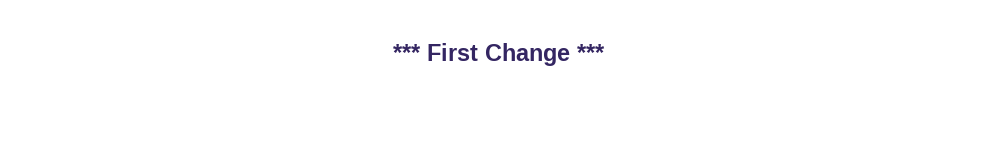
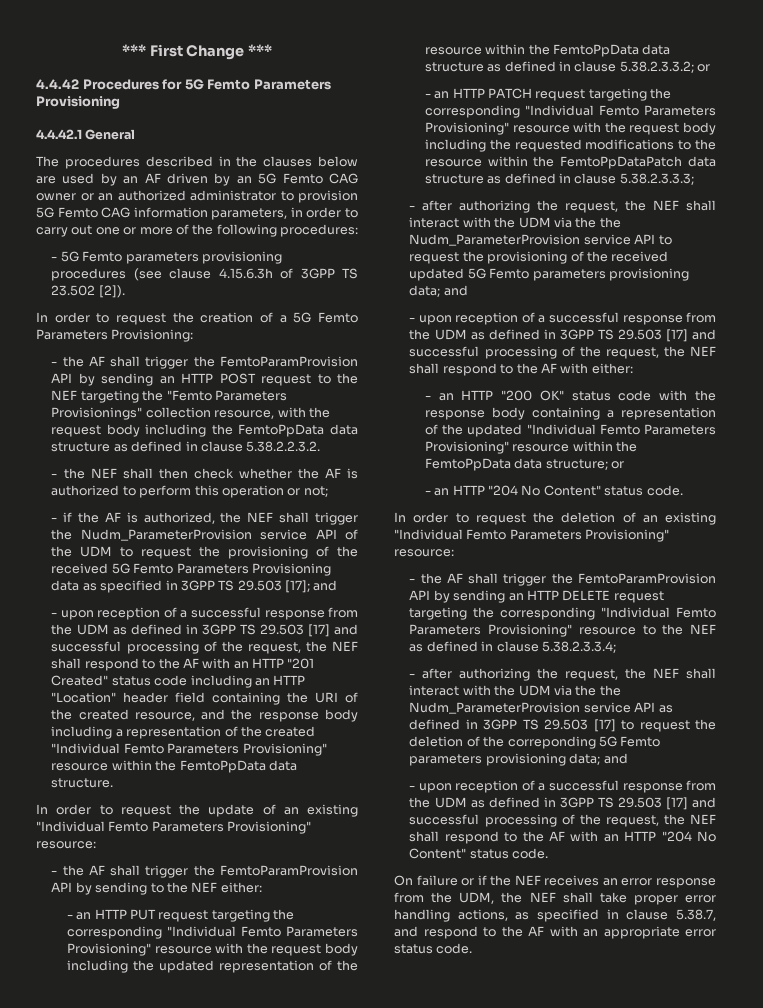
+ 4.4.42 Procedures for 5G Femto Parameters Provisioning
+ 4.4.42.1 General
+ The procedures described in the clauses below are used by an AF driven by an 5G Femto CAG owner or an authorized administrator to provision 5G Femto CAG information parameters, in order to carry out one or more of the following procedures:
+ - 5G Femto parameters provisioning procedures (see clause 4.15.6.3h of 3GPP TS 23.502 [2]).
+ In order to request the creation of a 5G Femto Parameters Provisioning:
+ - the AF shall trigger the FemtoParamProvision API by sending an HTTP POST request to the NEF targeting the "Femto Parameters Provisionings" collection resource, with the request body including the FemtoPpData data structure as defined in clause 5.38.2.2.3.2.
+ - the NEF shall then check whether the AF is authorized to perform this operation or not;
+ - if the AF is authorized, the NEF shall trigger the Nudm_ParameterProvision service API of the UDM to request the provisioning of the received 5G Femto Parameters Provisioning data as specified in 3GPP TS 29.503 [17]; and
+ - upon reception of a successful response from the UDM as defined in 3GPP TS 29.503 [17] and successful processing of the request, the NEF shall respond to the AF with an HTTP "201 Created" status code including an HTTP "Location" header field containing the URI of the created resource, and the response body including a representation of the created "Individual Femto Parameters Provisioning" resource within the FemtoPpData data structure.
+ In order to request the update of an existing "Individual Femto Parameters Provisioning" resource:
+ - the AF shall trigger the FemtoParamProvision API by sending to the NEF either:
+ - an HTTP PUT request targeting the corresponding "Individual Femto Parameters Provisioning" resource with the request body including the updated representation of the resource within the FemtoPpData data structure as defined in clause 5.38.2.3.3.2; or
+ - an HTTP PATCH request targeting the corresponding "Individual Femto Parameters Provisioning" resource with the request body including the requested modifications to the resource within the FemtoPpDataPatch data structure as defined in clause 5.38.2.3.3.3;
+ - after authorizing the request, the NEF shall interact with the UDM via the the Nudm_ParameterProvision service API to request the provisioning of the received updated 5G Femto parameters provisioning data; and
+ - upon reception of a successful response from the UDM as defined in 3GPP TS 29.503 [17] and successful processing of the request, the NEF shall respond to the AF with either:
+ - an HTTP "200 OK" status code with the response body containing a representation of the updated "Individual Femto Parameters Provisioning" resource within the FemtoPpData data structure; or
+ - an HTTP "204 No Content" status code.
+ In order to request the deletion of an existing "Individual Femto Parameters Provisioning" resource:
+ - the AF shall trigger the FemtoParamProvision API by sending an HTTP DELETE request targeting the corresponding "Individual Femto Parameters Provisioning" resource to the NEF as defined in clause 5.38.2.3.3.4;
+ - after authorizing the request, the NEF shall interact with the UDM via the the Nudm_ParameterProvision service API as defined in 3GPP TS 29.503 [17] to request the deletion of the correponding 5G Femto parameters provisioning data; and
+ - upon reception of a successful response from the UDM as defined in 3GPP TS 29.503 [17] and successful processing of the request, the NEF shall respond to the AF with an HTTP "204 No Content" status code.
+ On failure or if the NEF receives an error response from the UDM, the NEF shall take proper error handling actions, as specified in clause 5.38.7, and respond to the AF with an appropriate error status code.

